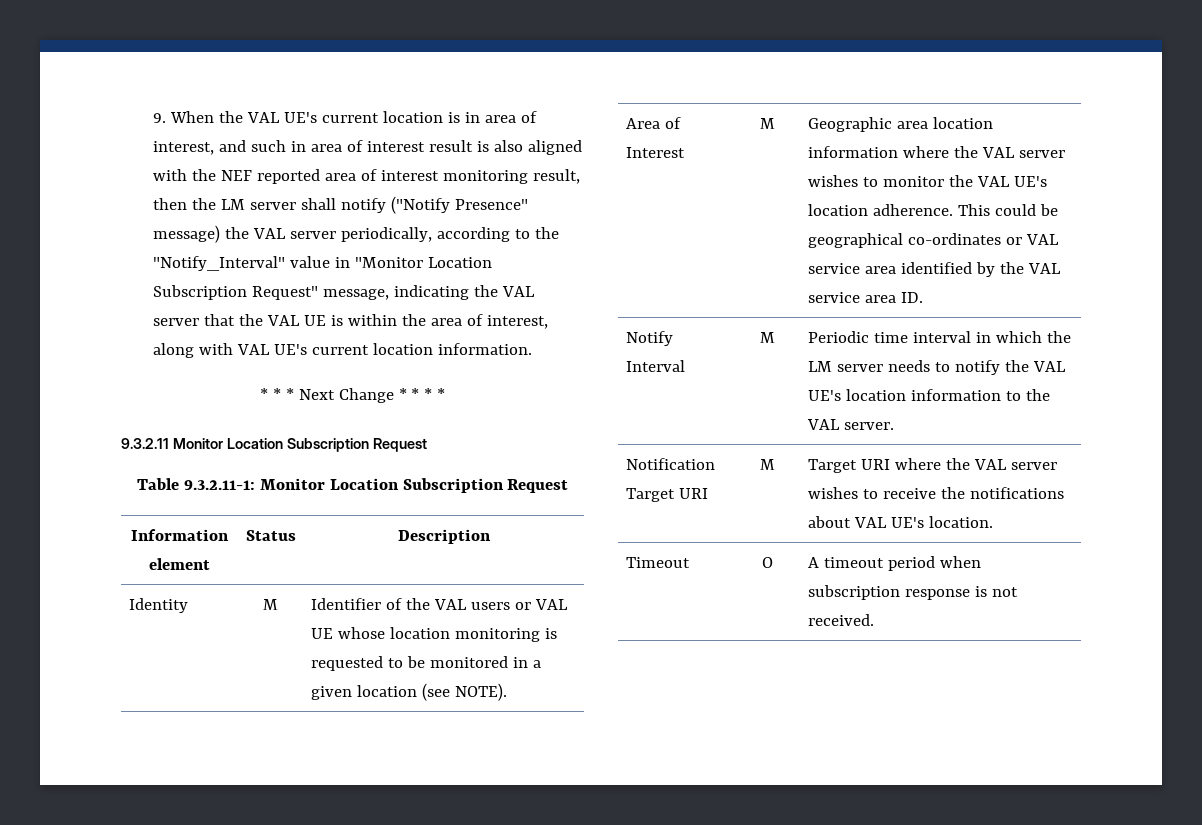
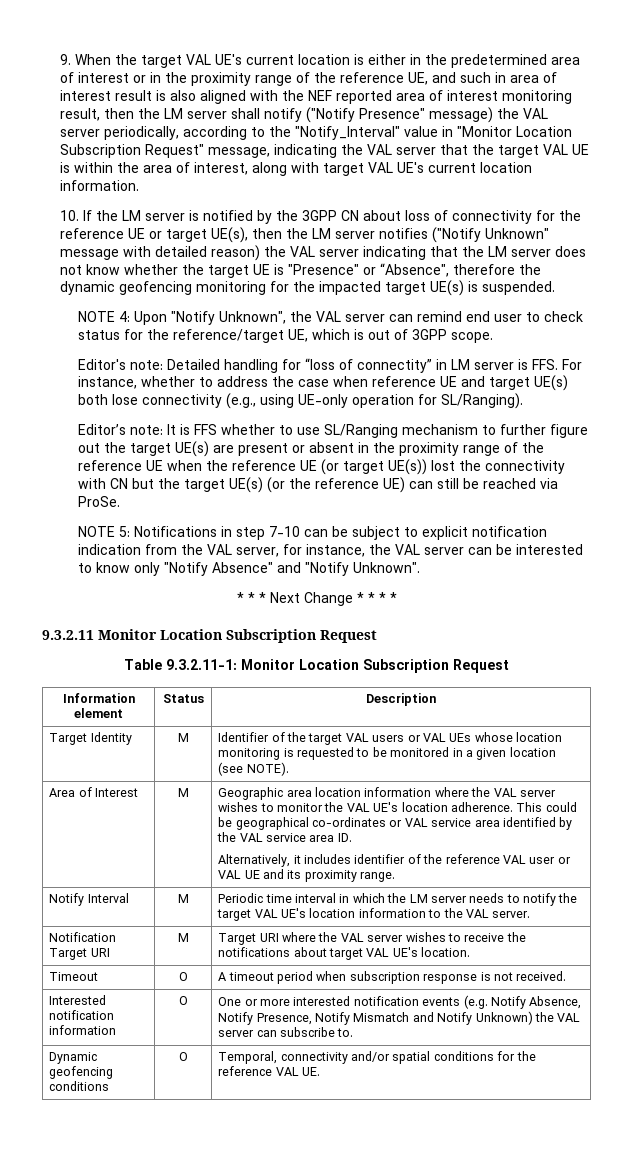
- 9. When the VAL UE's current location is in area of interest, and such in area of interest result is also aligned with the NEF reported area of interest monitoring result, then the LM server shall notify ("Notify Presence" message) the VAL server periodically, according to the "Notify_Interval" value in "Monitor Location Subscription Request" message, indicating the VAL server that the VAL UE is within the area of interest, along with VAL UE's current location information.
+ 9. When the target VAL UE's current location is either in the predetermined area of interest or in the proximity range of the reference UE, and such in area of interest result is also aligned with the NEF reported area of interest monitoring result, then the LM server shall notify ("Notify Presence" message) the VAL server periodically, according to the "Notify_Interval" value in "Monitor Location Subscription Request" message, indicating the VAL server that the target VAL UE is within the area of interest, along with target VAL UE's current location information.
+ 10. If the LM server is notified by the 3GPP CN about loss of connectivity for the reference UE or target UE(s), then the LM server notifies ("Notify Unknown" message with detailed reason) the VAL server indicating that the LM server does not know whether the target UE is "Presence" or “Absence", therefore the dynamic geofencing monitoring for the impacted target UE(s) is suspended.
+ NOTE 4: Upon "Notify Unknown", the VAL server can remind end user to check status for the reference/target UE, which is out of 3GPP scope.
+ Editor's note: Detailed handling for “loss of connectity” in LM server is FFS. For instance, whether to address the case when reference UE and target UE(s) both lose connectivity (e.g., using UE-only operation for SL/Ranging).
+ Editor’s note: It is FFS whether to use SL/Ranging mechanism to further figure out the target UE(s) are present or absent in the proximity range of the reference UE when the reference UE (or target UE(s)) lost the connectivity with CN but the target UE(s) (or the reference UE) can still be reached via ProSe.
+ NOTE 5: Notifications in step 7-10 can be subject to explicit notification indication from the VAL server, for instance, the VAL server can be interested to know only "Notify Absence" and "Notify Unknown".
- Identity | M | Identifier of the VAL users or VAL UE whose location monitoring is requested to be monitored in a given location (see NOTE).
+ Target Identity | M | Identifier of the target VAL users or VAL UEs whose location monitoring is requested to be monitored in a given location (see NOTE).
+ Alternatively, it includes identifier of the reference VAL user or VAL UE and its proximity range.
- Notify Interval | M | Periodic time interval in which the LM server needs to notify the VAL UE's location information to the VAL server.
+ Notify Interval | M | Periodic time interval in which the LM server needs to notify the target VAL UE's location information to the VAL server.
- Notification Target URI | M | Target URI where the VAL server wishes to receive the notifications about VAL UE's location.
+ Notification Target URI | M | Target URI where the VAL server wishes to receive the notifications about target VAL UE's location.
+ Interested notification information | O | One or more interested notification events (e.g. Notify Absence, Notify Presence, Notify Mismatch and Notify Unknown) the VAL server can subscribe to.
+ Dynamic geofencing conditions | O | Temporal, connectivity and/or spatial conditions for the reference VAL UE.

